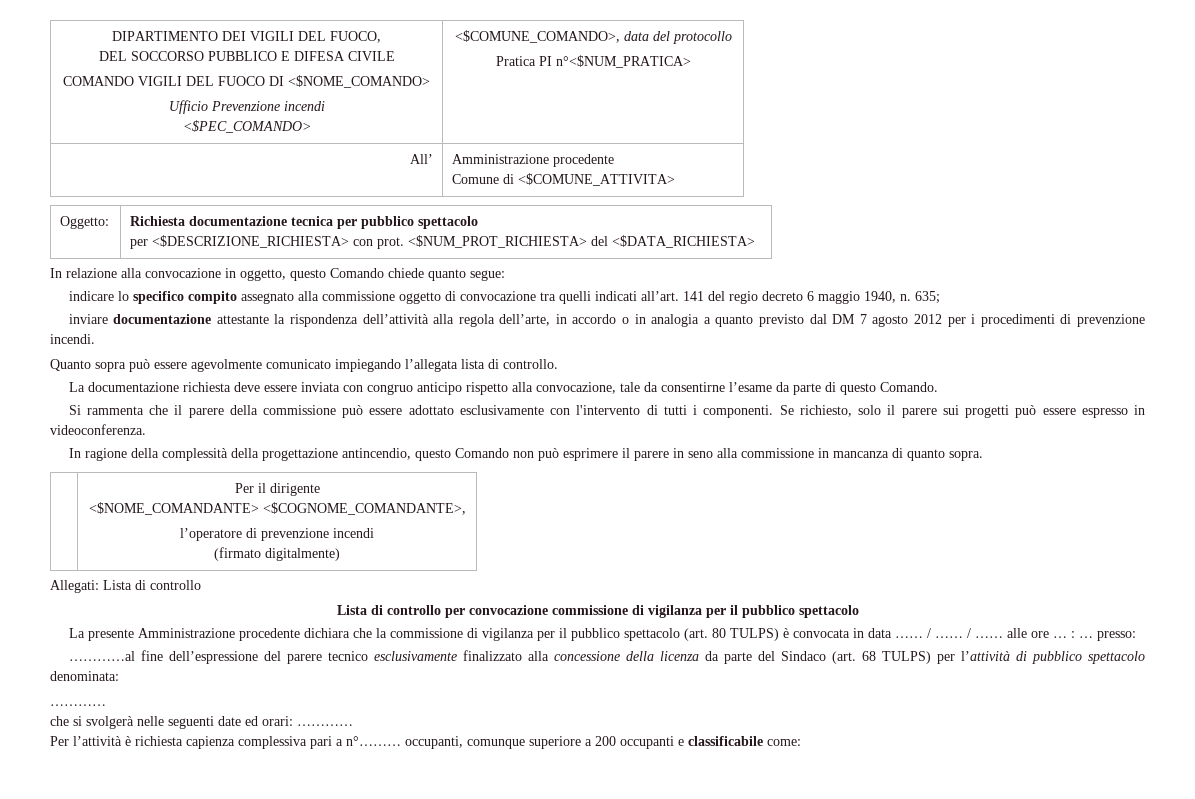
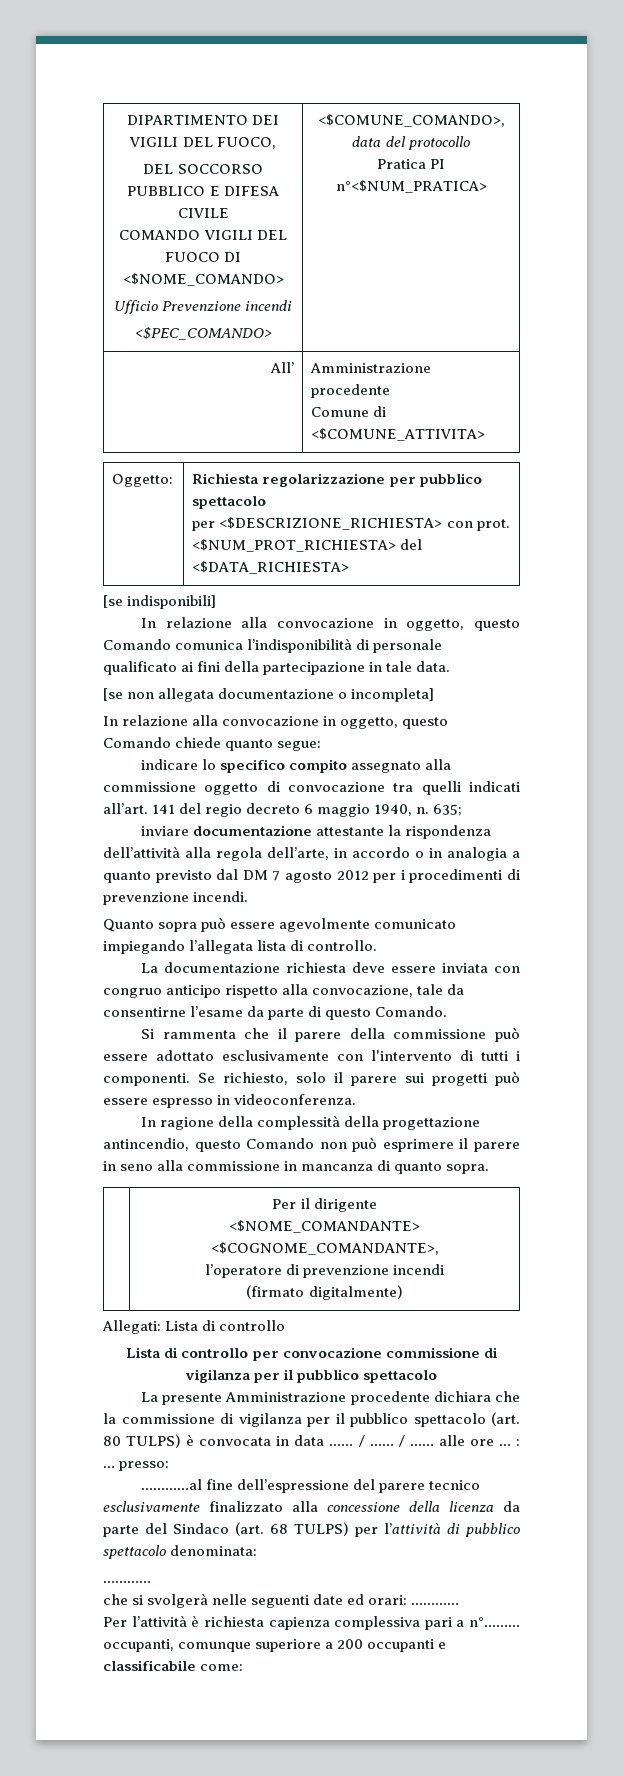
- Oggetto: | Richiesta documentazione tecnica per pubblico spettacolo
+ Oggetto: | Richiesta regolarizzazione per pubblico spettacolo
+ [se indisponibili]
+ In relazione alla convocazione in oggetto, questo Comando comunica l’indisponibilità di personale qualificato ai fini della partecipazione in tale data.
+ [se non allegata documentazione o incompleta]

